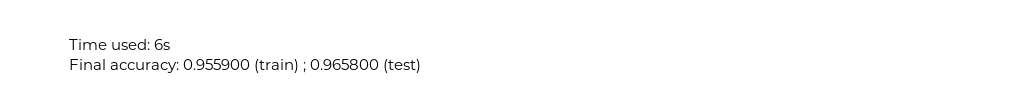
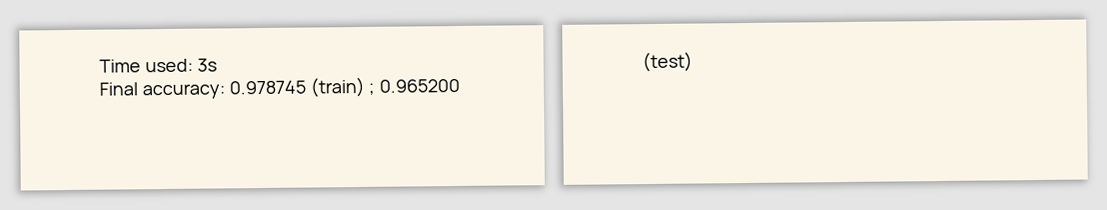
- Time used: 6s
+ Time used: 3s
- Final accuracy: 0.955900 (train) ; 0.965800 (test)
+ Final accuracy: 0.978745 (train) ; 0.965200 (test)

